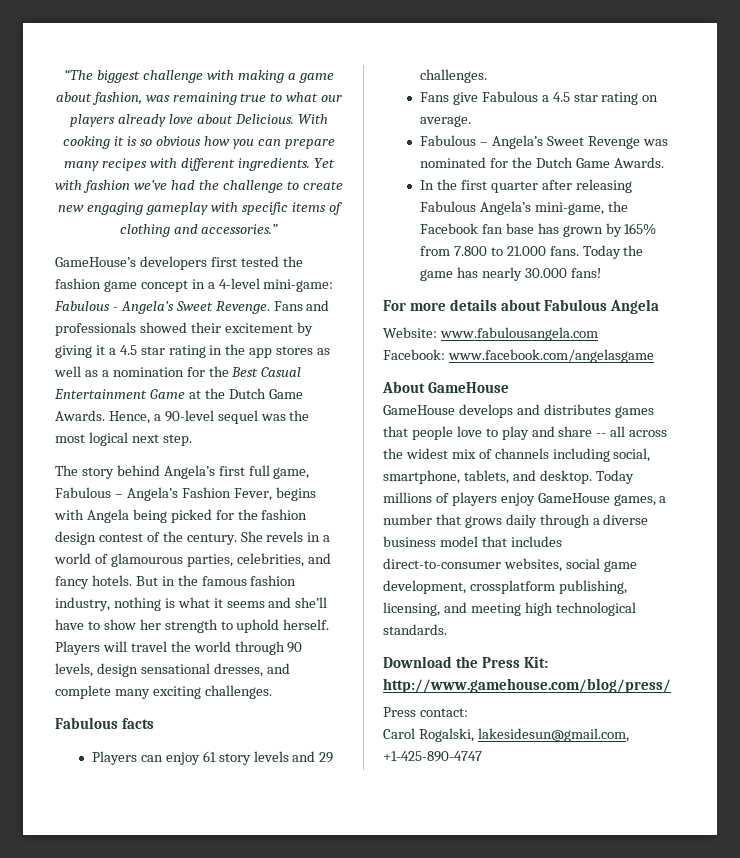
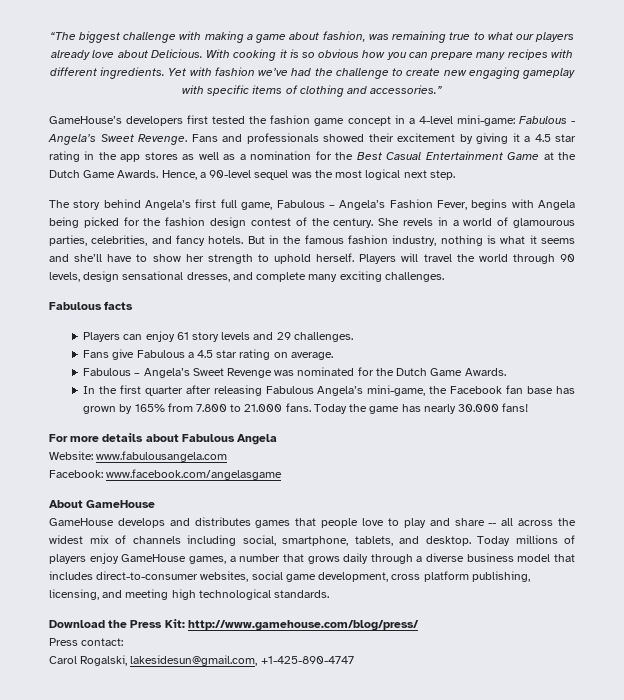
- Today millions of players enjoy GameHouse games, a number that grows daily through a diverse business model that includes direct-to-consumer websites, social game development, crossplatform publishing, licensing, and meeting high technological standards.
+ Today millions of players enjoy GameHouse games, a number that grows daily through a diverse business model that includes direct-to-consumer websites, social game development, cross platform publishing, licensing, and meeting high technological standards.

